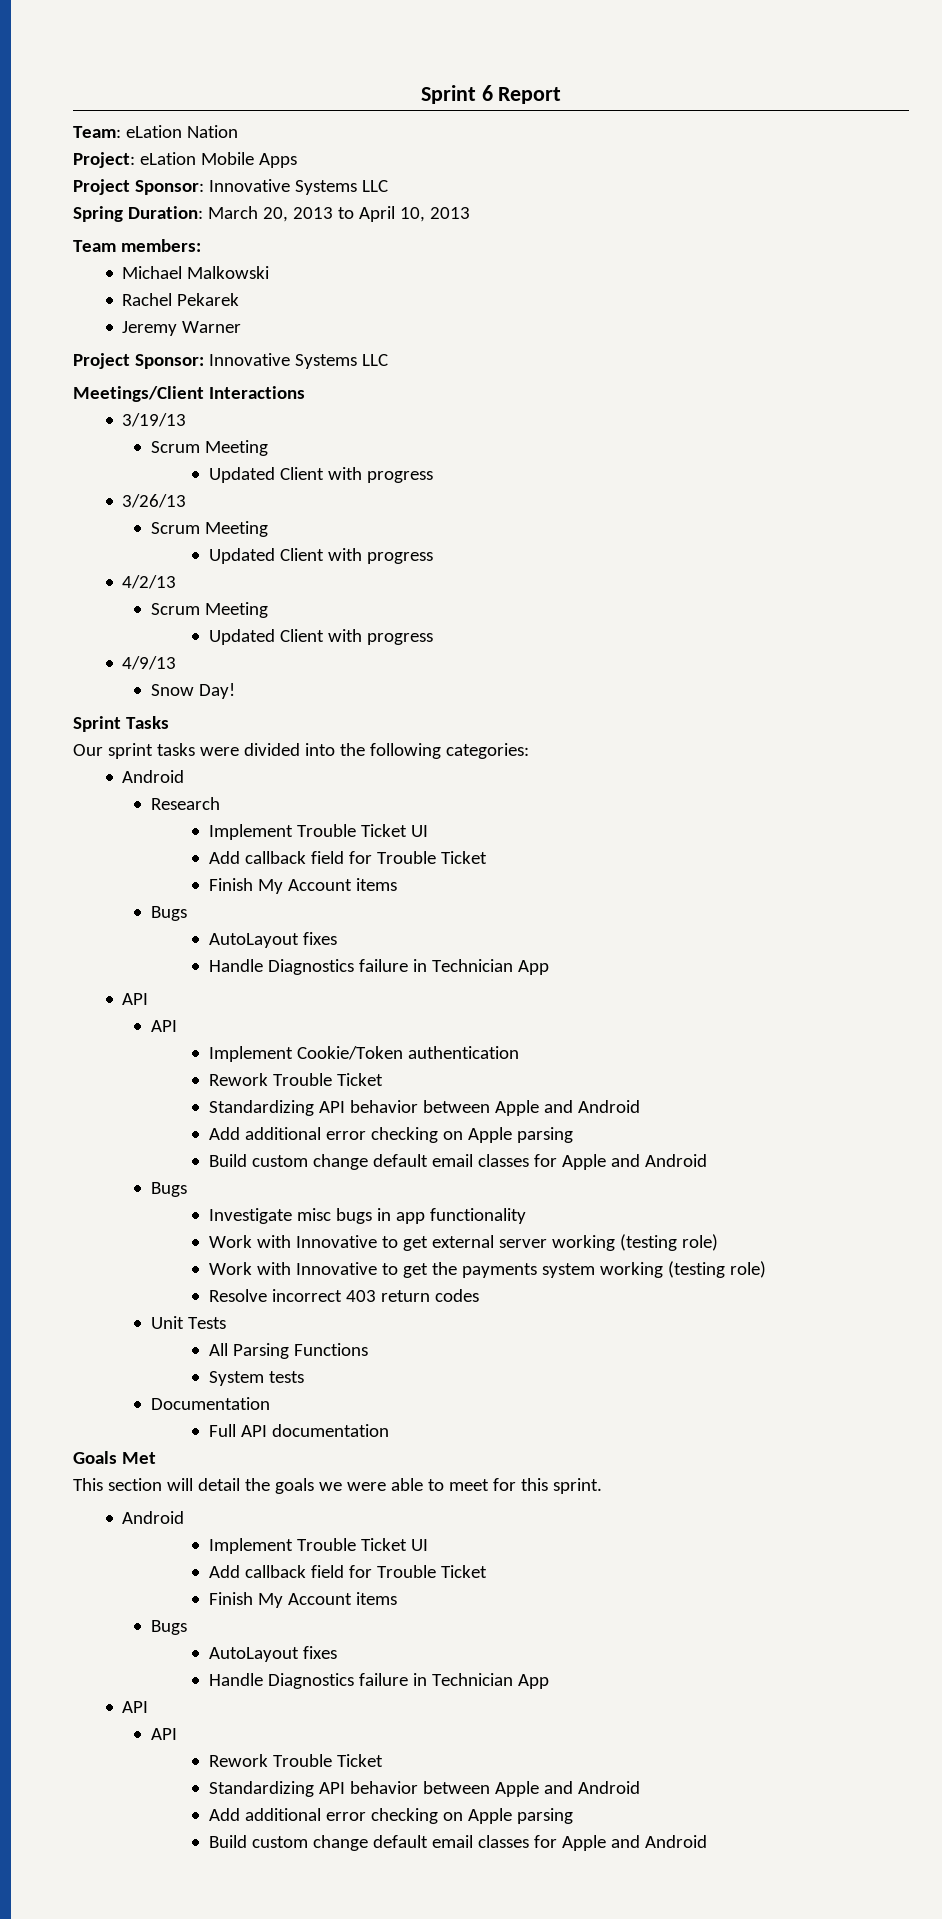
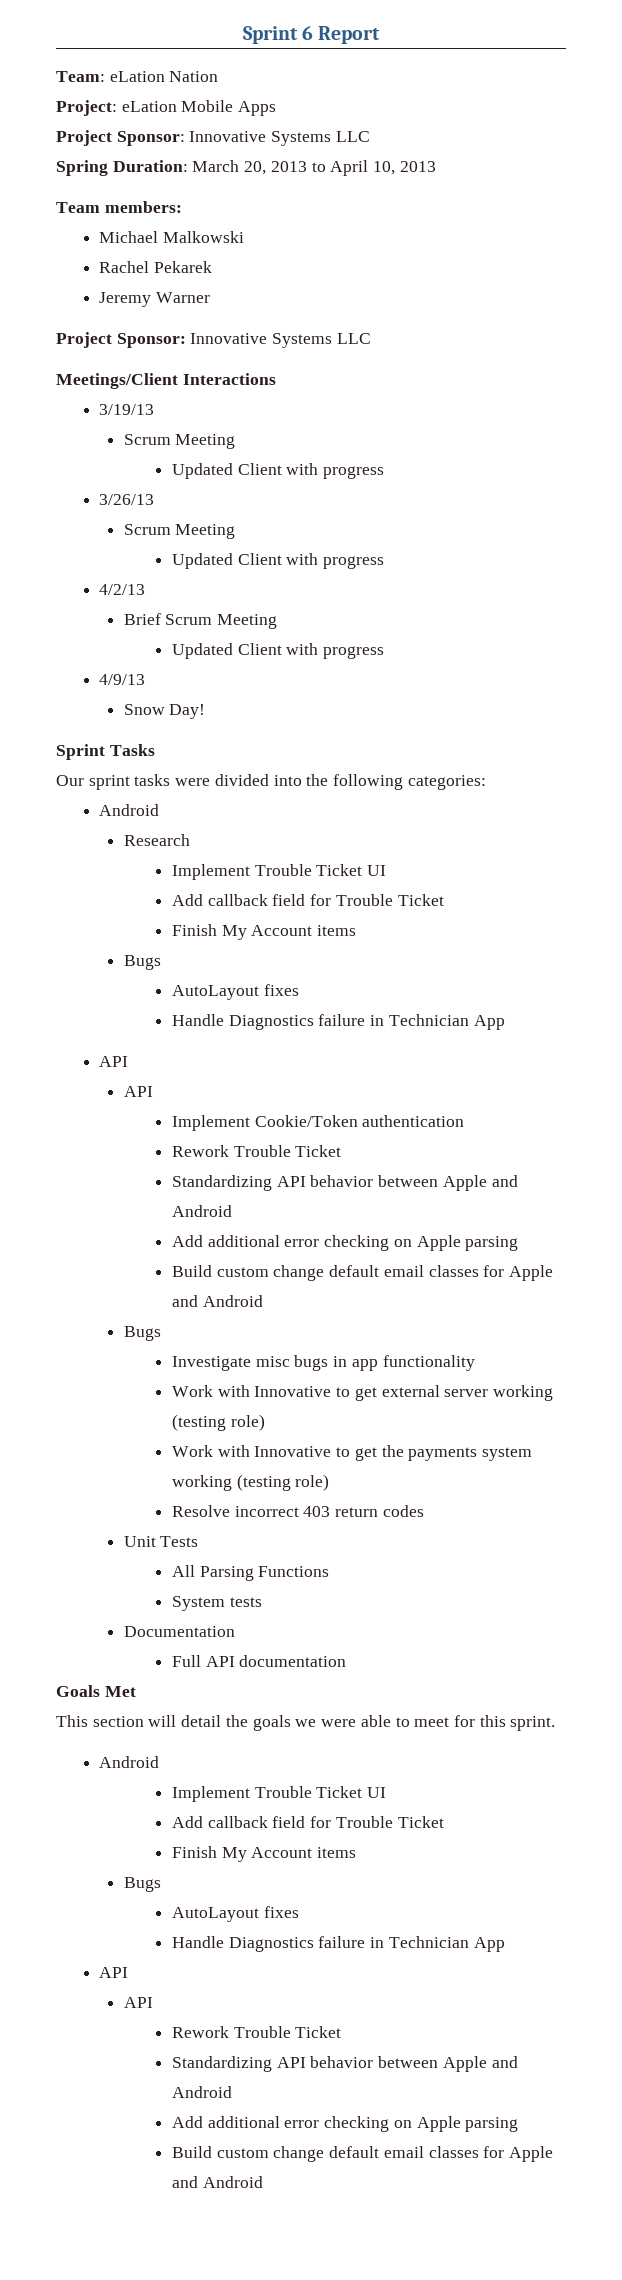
  4/2/13
- Scrum Meeting
+ Brief Scrum Meeting

